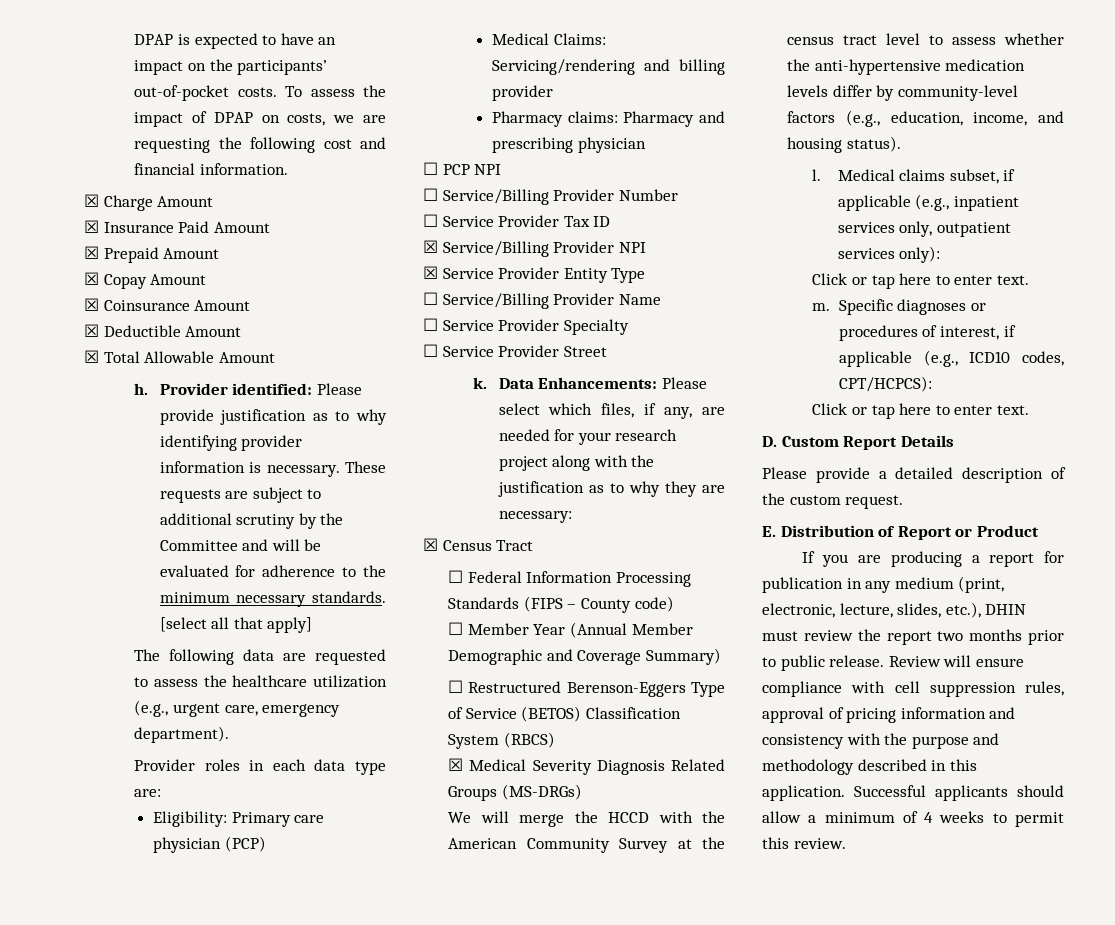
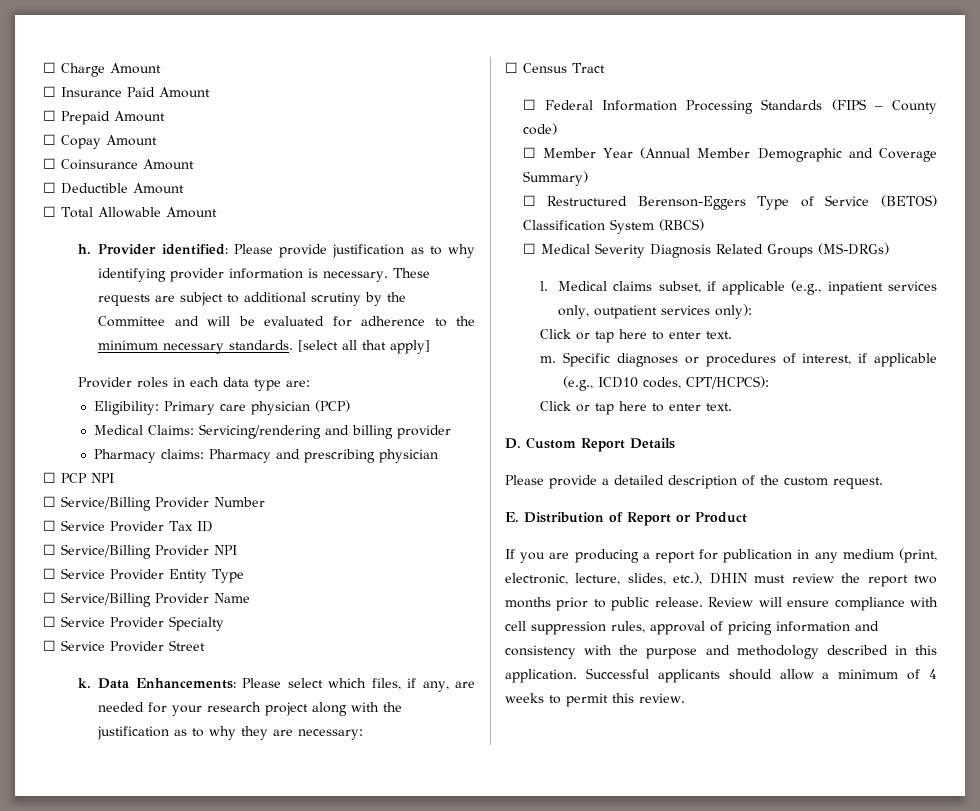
- DPAP is expected to have an impact on the participants’ out-of-pocket costs. To assess the impact of DPAP on costs, we are requesting the following cost and financial information.
- ☒ Charge Amount
+ ☐ Charge Amount
- ☒ Insurance Paid Amount
+ ☐ Insurance Paid Amount
- ☒ Prepaid Amount
+ ☐ Prepaid Amount
- ☒ Copay Amount
+ ☐ Copay Amount
- ☒ Coinsurance Amount
+ ☐ Coinsurance Amount
- ☒ Deductible Amount
+ ☐ Deductible Amount
- ☒ Total Allowable Amount
+ ☐ Total Allowable Amount
- The following data are requested to assess the healthcare utilization (e.g., urgent care, emergency department).
- ☒ Service/Billing Provider NPI
+ ☐ Service/Billing Provider NPI
- ☒ Service Provider Entity Type
+ ☐ Service Provider Entity Type
- ☒ Census Tract
+ ☐ Census Tract
- ☒ Medical Severity Diagnosis Related Groups (MS-DRGs)
+ ☐ Medical Severity Diagnosis Related Groups (MS-DRGs)
- We will merge the HCCD with the American Community Survey at the census tract level to assess whether the anti-hypertensive medication levels differ by community-level factors (e.g., education, income, and housing status).

